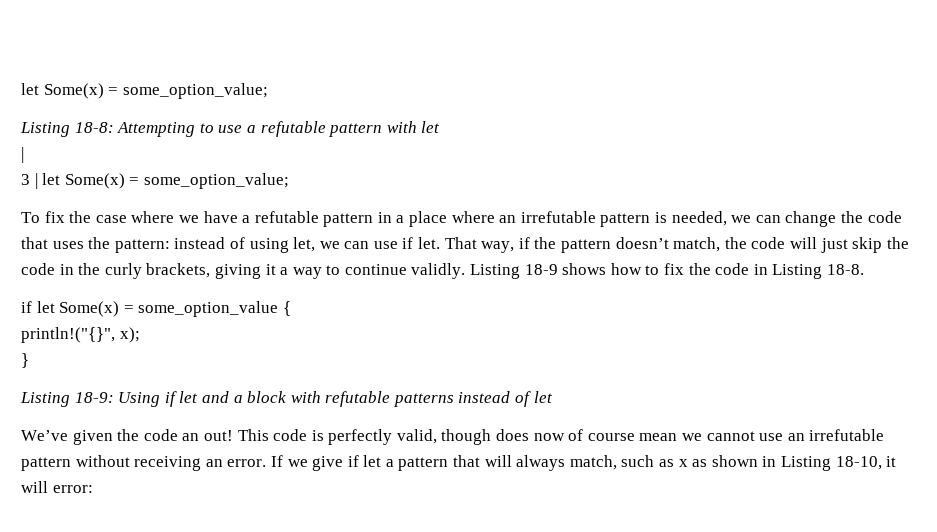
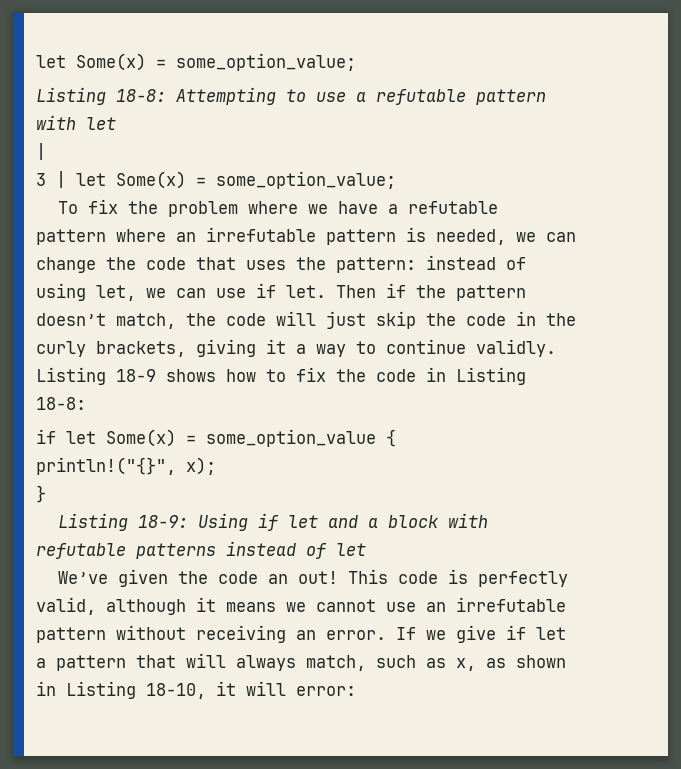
- To fix the case where we have a refutable pattern in a place where an irrefutable pattern is needed, we can change the code that uses the pattern: instead of using let, we can use if let.
+ To fix the problem where we have a refutable pattern where an irrefutable pattern is needed, we can change the code that uses the pattern: instead of using let, we can use if let.
- That way, if the pattern doesn’t match, the code will just skip the code in the curly brackets, giving it a way to continue validly.
+ Then if the pattern doesn’t match, the code will just skip the code in the curly brackets, giving it a way to continue validly.
- Listing 18-9 shows how to fix the code in Listing 18-8.
+ Listing 18-9 shows how to fix the code in Listing 18-8:
- This code is perfectly valid, though does now of course mean we cannot use an irrefutable pattern without receiving an error.
+ This code is perfectly valid, although it means we cannot use an irrefutable pattern without receiving an error.
- If we give if let a pattern that will always match, such as x as shown in Listing 18-10, it will error:
+ If we give if let a pattern that will always match, such as x, as shown in Listing 18-10, it will error:

